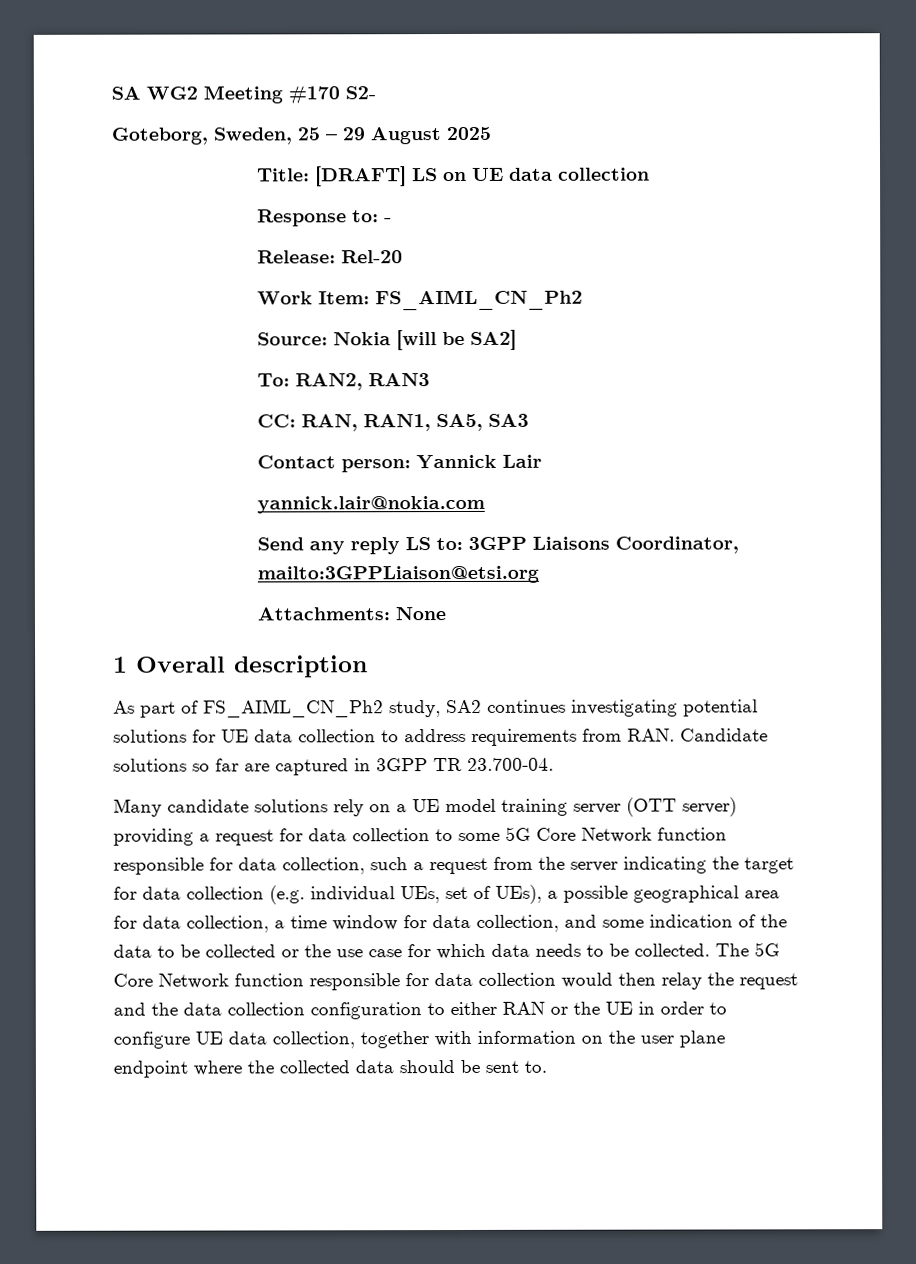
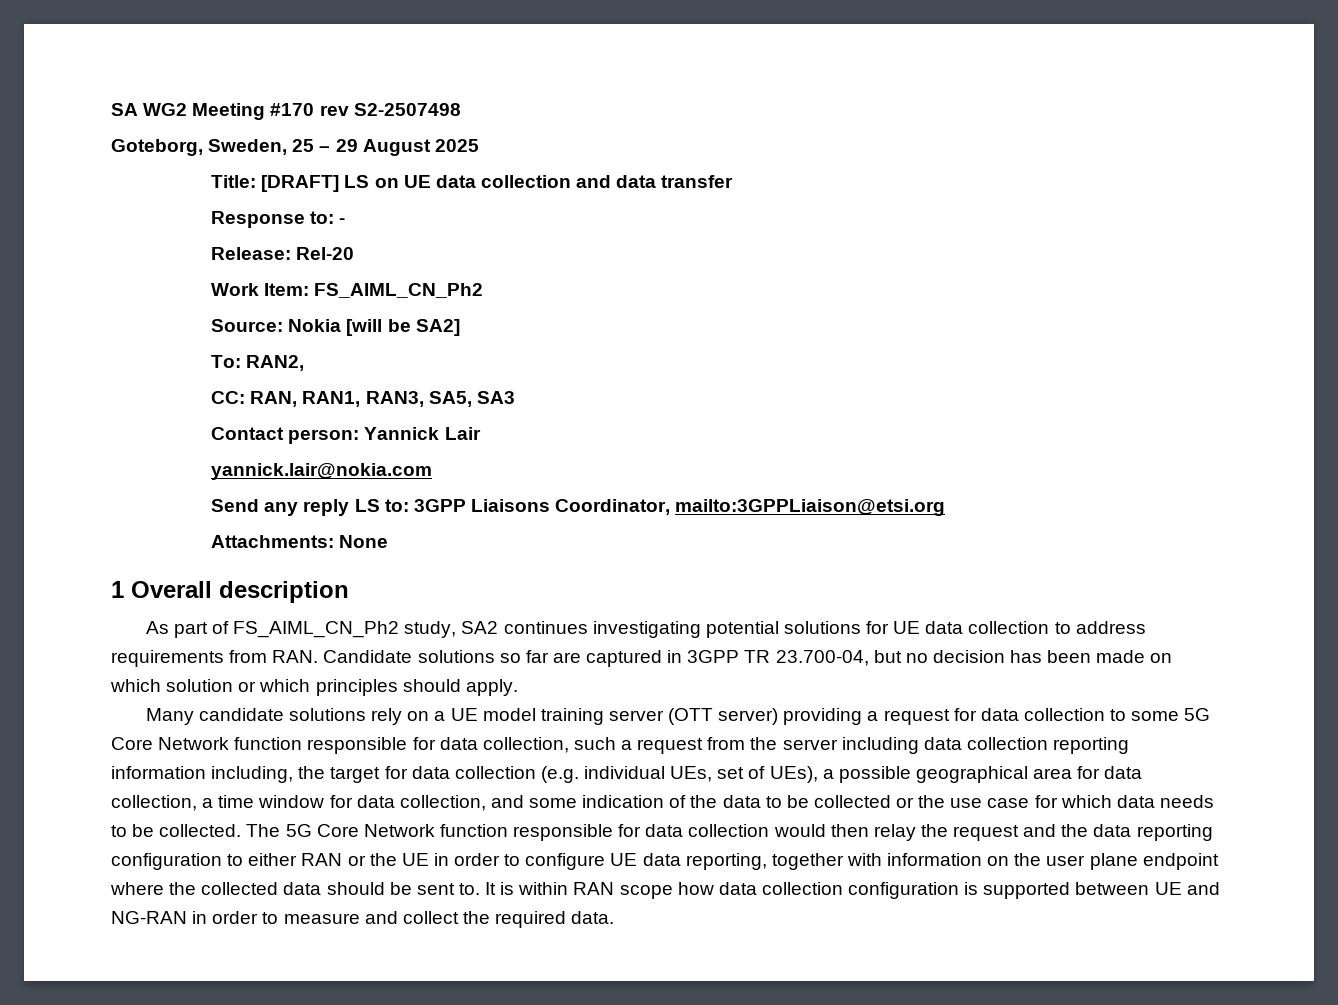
- SA WG2 Meeting #170 S2-
+ SA WG2 Meeting #170 rev S2-2507498
- Title: [DRAFT] LS on UE data collection
+ Title: [DRAFT] LS on UE data collection and data transfer
- To: RAN2, RAN3
+ To: RAN2,
- CC: RAN, RAN1, SA5, SA3
+ CC: RAN, RAN1, RAN3, SA5, SA3
- As part of FS_AIML_CN_Ph2 study, SA2 continues investigating potential solutions for UE data collection to address requirements from RAN. Candidate solutions so far are captured in 3GPP TR 23.700-04.
+ As part of FS_AIML_CN_Ph2 study, SA2 continues investigating potential solutions for UE data collection to address requirements from RAN. Candidate solutions so far are captured in 3GPP TR 23.700-04, but no decision has been made on which solution or which principles should apply.
- Many candidate solutions rely on a UE model training server (OTT server) providing a request for data collection to some 5G Core Network function responsible for data collection, such a request from the server indicating the target for data collection (e.g. individual UEs, set of UEs), a possible geographical area for data collection, a time window for data collection, and some indication of the data to be collected or the use case for which data needs to be collected.
+ Many candidate solutions rely on a UE model training server (OTT server) providing a request for data collection to some 5G Core Network function responsible for data collection, such a request from the server including data collection reporting information including, the target for data collection (e.g. individual UEs, set of UEs), a possible geographical area for data collection, a time window for data collection, and some indication of the data to be collected or the use case for which data needs to be collected.
- The 5G Core Network function responsible for data collection would then relay the request and the data collection configuration to either RAN or the UE in order to configure UE data collection, together with information on the user plane endpoint where the collected data should be sent to.
+ The 5G Core Network function responsible for data collection would then relay the request and the data reporting configuration to either RAN or the UE in order to configure UE data reporting, together with information on the user plane endpoint where the collected data should be sent to.
+ It is within RAN scope how data collection configuration is supported between UE and NG-RAN in order to measure and collect the required data.

